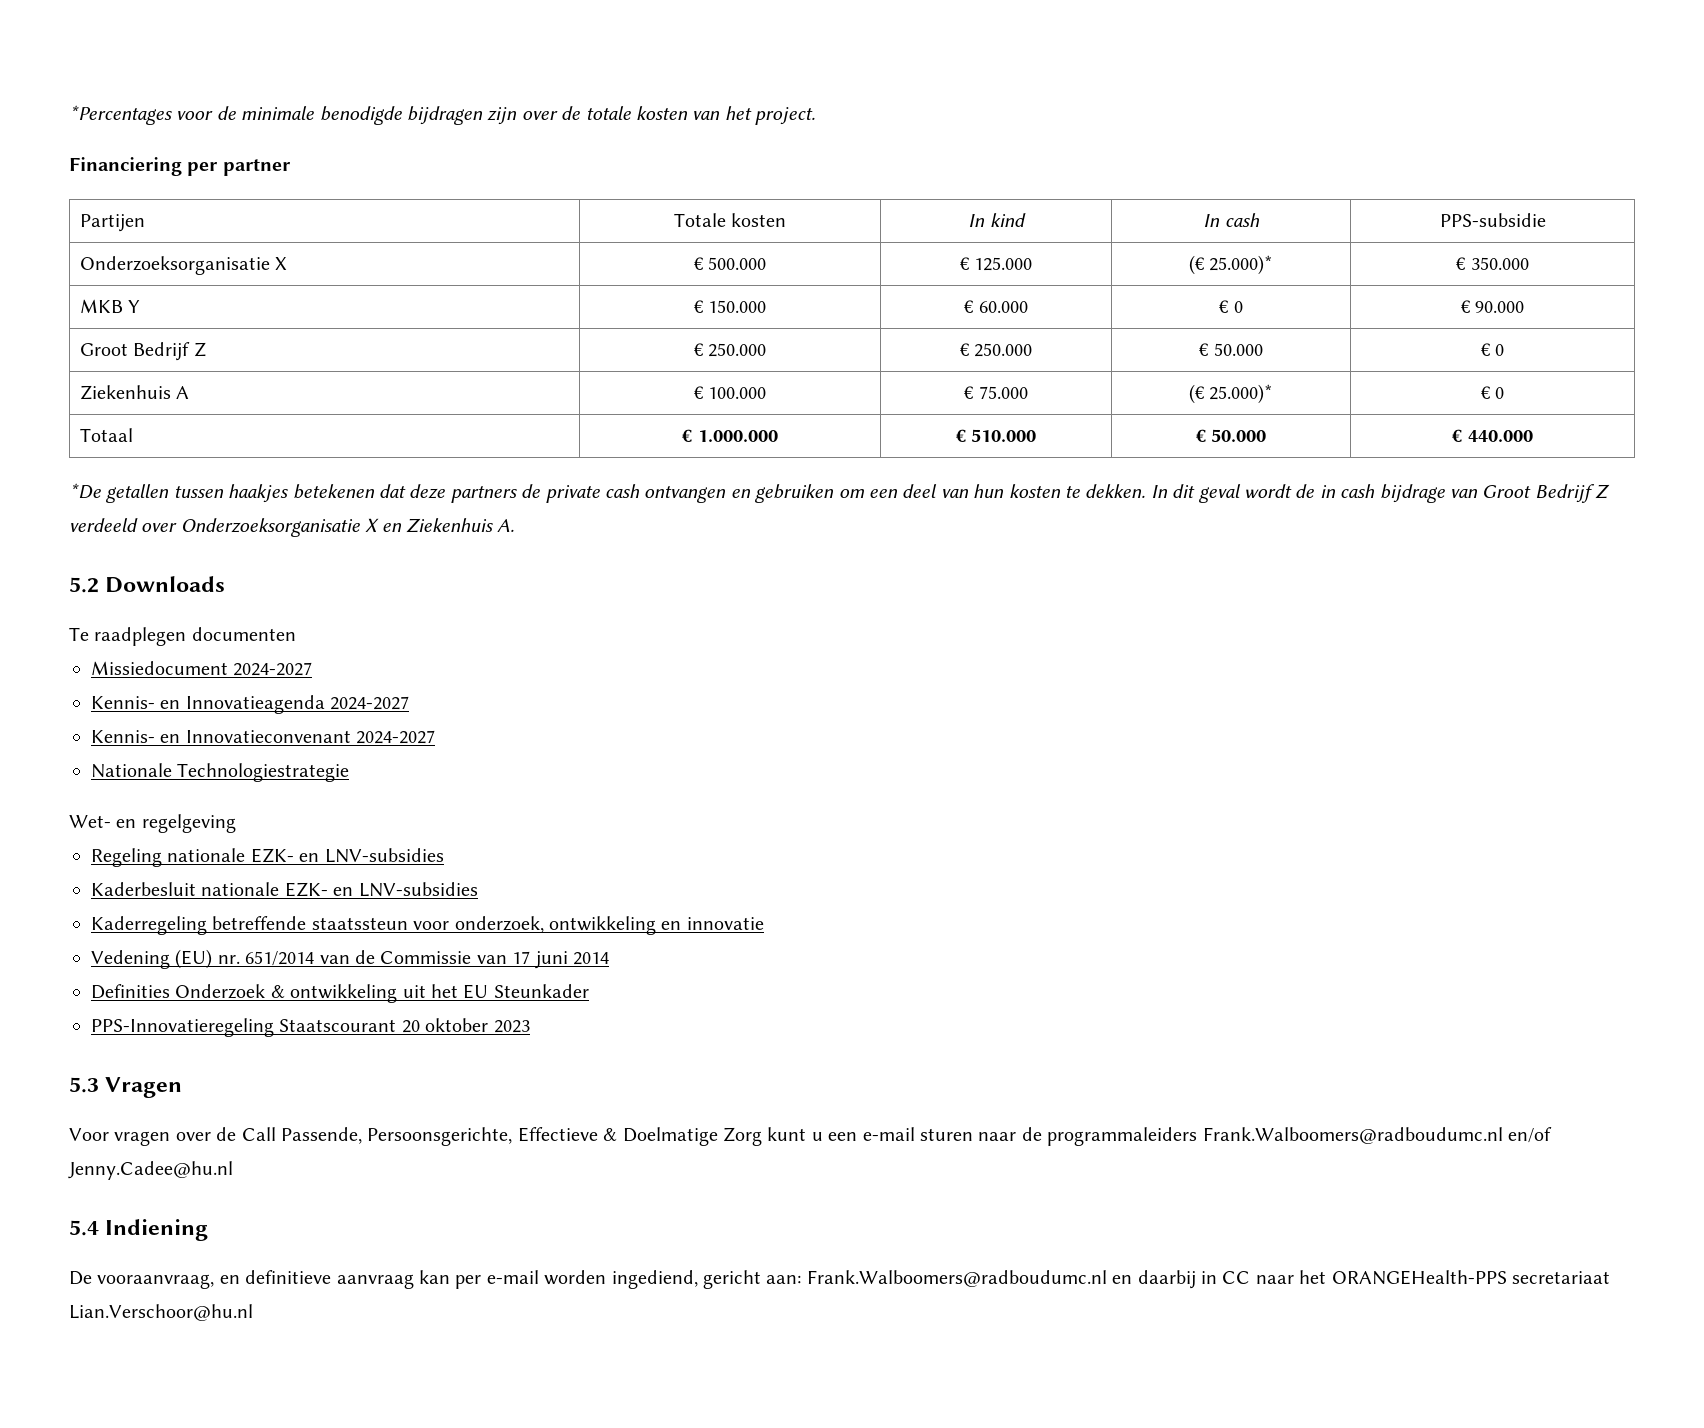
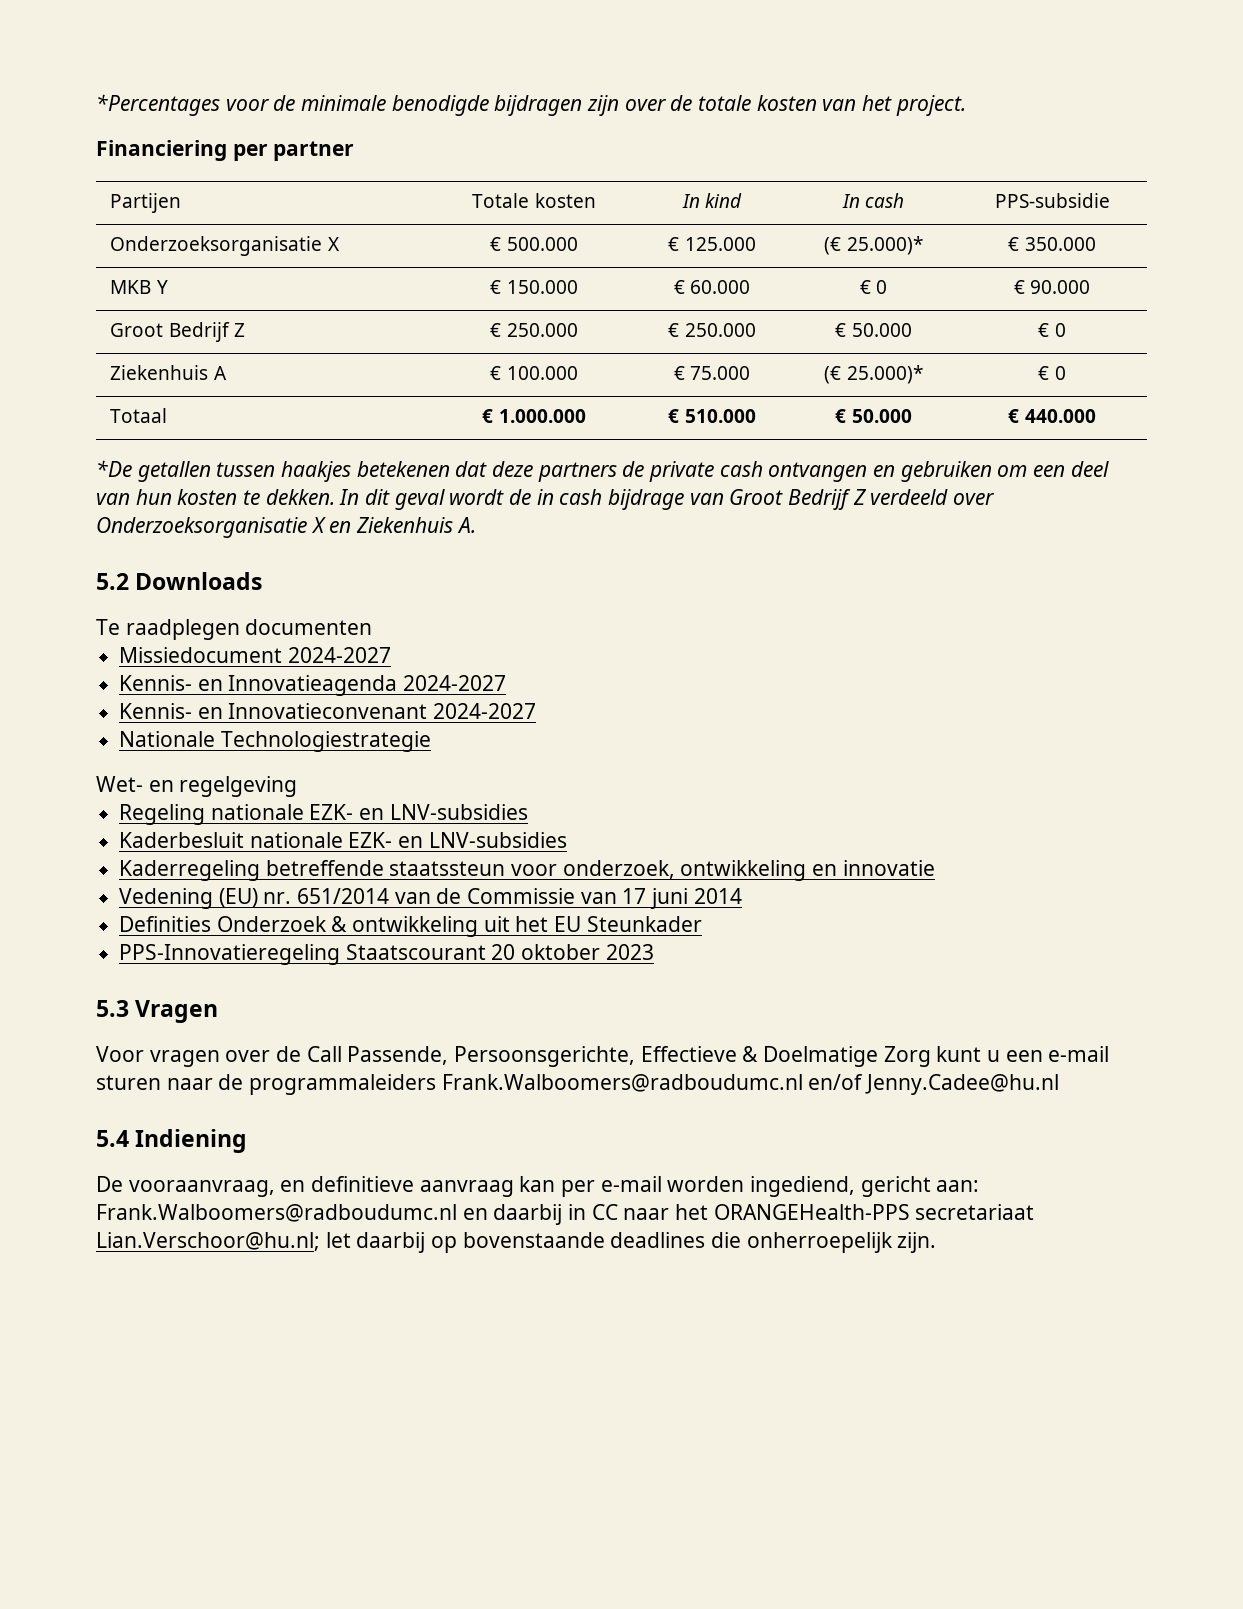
- De vooraanvraag, en definitieve aanvraag kan per e-mail worden ingediend, gericht aan: Frank.Walboomers@radboudumc.nl en daarbij in CC naar het ORANGEHealth-PPS secretariaat Lian.Verschoor@hu.nl
+ De vooraanvraag, en definitieve aanvraag kan per e-mail worden ingediend, gericht aan: Frank.Walboomers@radboudumc.nl en daarbij in CC naar het ORANGEHealth-PPS secretariaat Lian.Verschoor@hu.nl; let daarbij op bovenstaande deadlines die onherroepelijk zijn.

